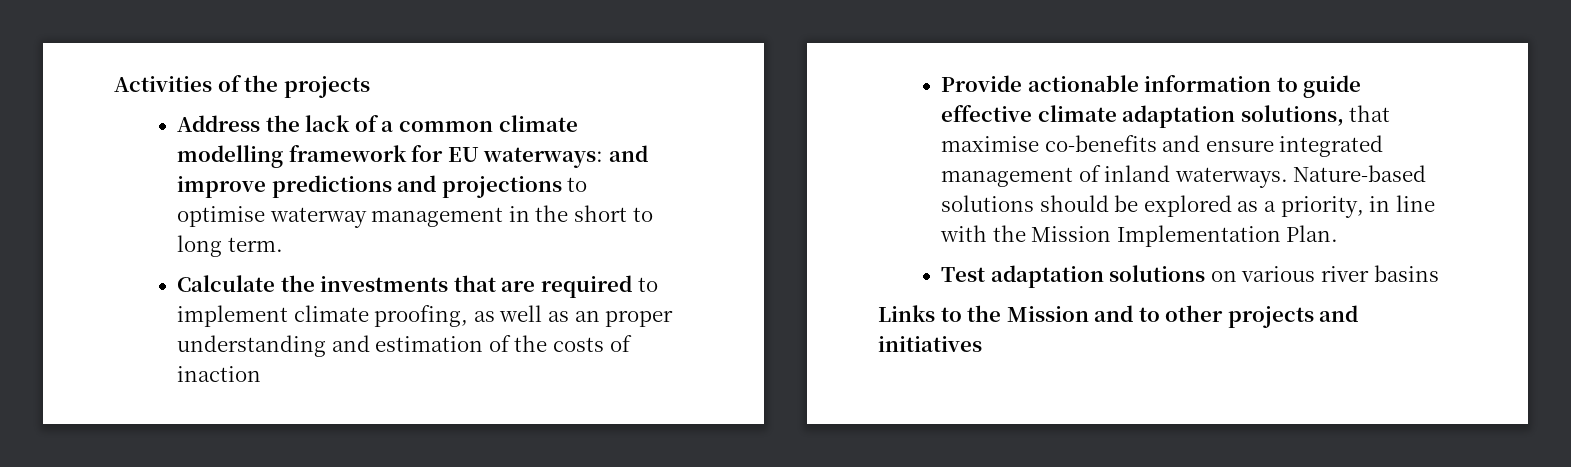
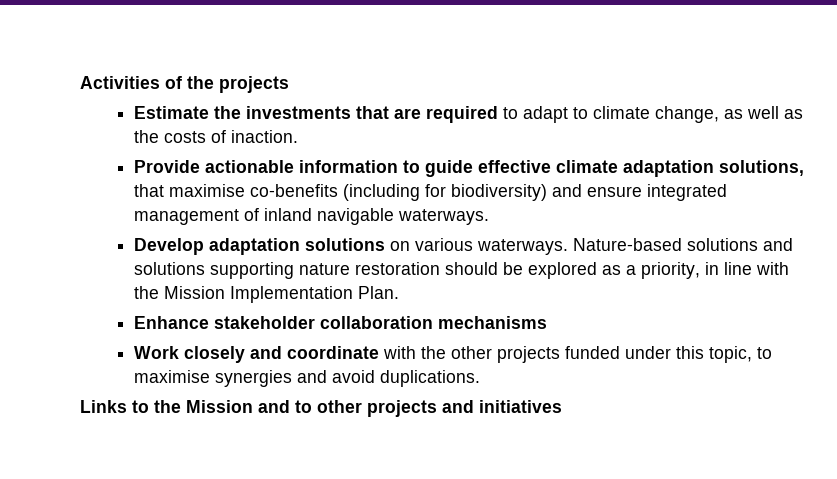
- Address the lack of a common climate modelling framework for EU waterways: and improve predictions and projections to optimise waterway management in the short to long term.
- Calculate the investments that are required to implement climate proofing, as well as an proper understanding and estimation of the costs of inaction
+ Estimate the investments that are required to adapt to climate change, as well as the costs of inaction.
- Provide actionable information to guide effective climate adaptation solutions, that maximise co-benefits and ensure integrated management of inland waterways. Nature-based solutions should be explored as a priority, in line with the Mission Implementation Plan.
+ Provide actionable information to guide effective climate adaptation solutions, that maximise co-benefits (including for biodiversity) and ensure integrated management of inland navigable waterways.
+ Develop adaptation solutions on various waterways. Nature-based solutions and solutions supporting nature restoration should be explored as a priority, in line with the Mission Implementation Plan.
- Test adaptation solutions on various river basins
+ Enhance stakeholder collaboration mechanisms
+ Work closely and coordinate with the other projects funded under this topic, to maximise synergies and avoid duplications.

